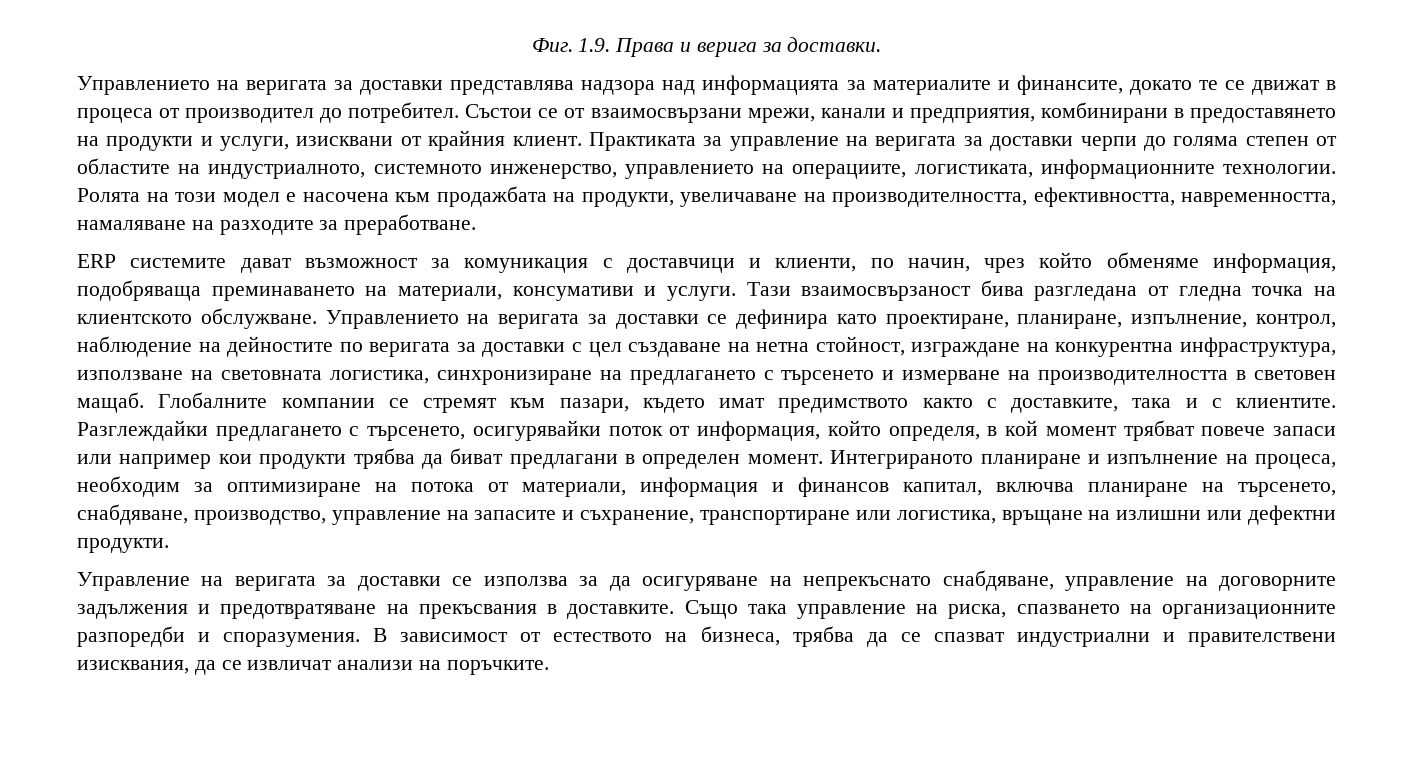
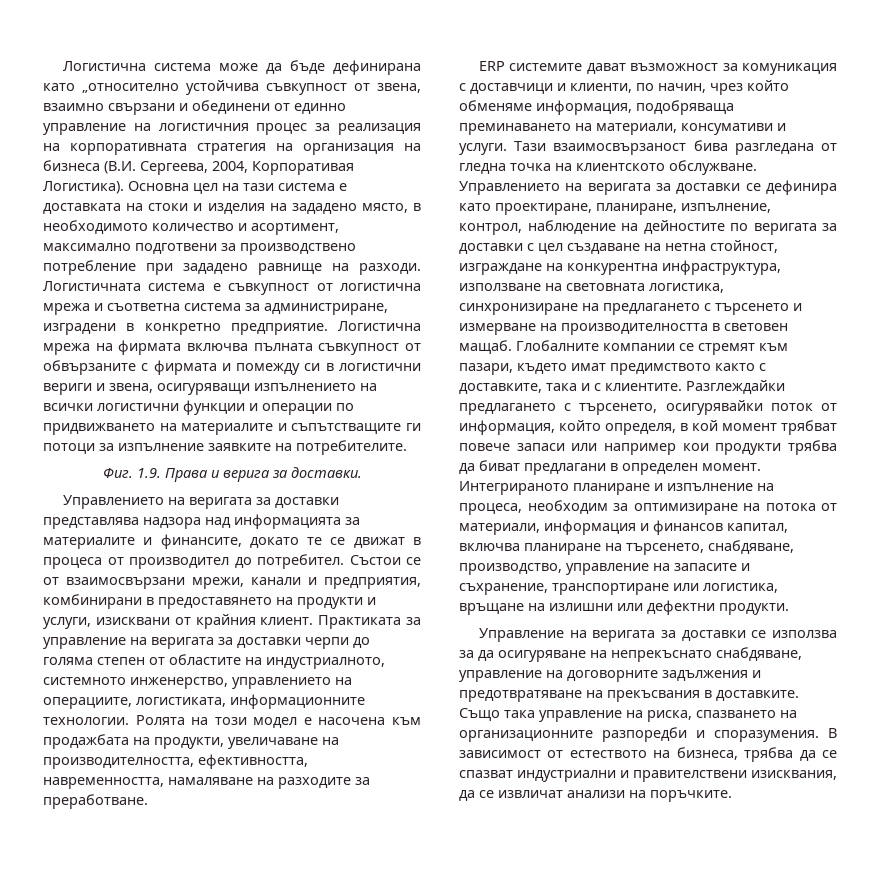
+ Логистична система може да бъде дефинирана като „относително устойчива съвкупност от звена, взаимно свързани и обединени от единно управление на логистичния процес за реализация на корпоративната стратегия на организация на бизнеса (В.И. Сергеева, 2004, Корпоративая Логистика). Основна цел на тази система е доставката на стоки и изделия на зададено място, в необходимото количество и асортимент, максимално подготвени за производствено потребление при зададено равнище на разходи. Логистичната система е съвкупност от логистична мрежа и съответна система за администриране, изградени в конкретно предприятие. Логистична мрежа на фирмата включва пълната съвкупност от обвързаните с фирмата и помежду си в логистични вериги и звена, осигуряващи изпълнението на всички логистични функции и операции по придвижването на материалите и съпътстващите ги потоци за изпълнение заявките на потребителите.

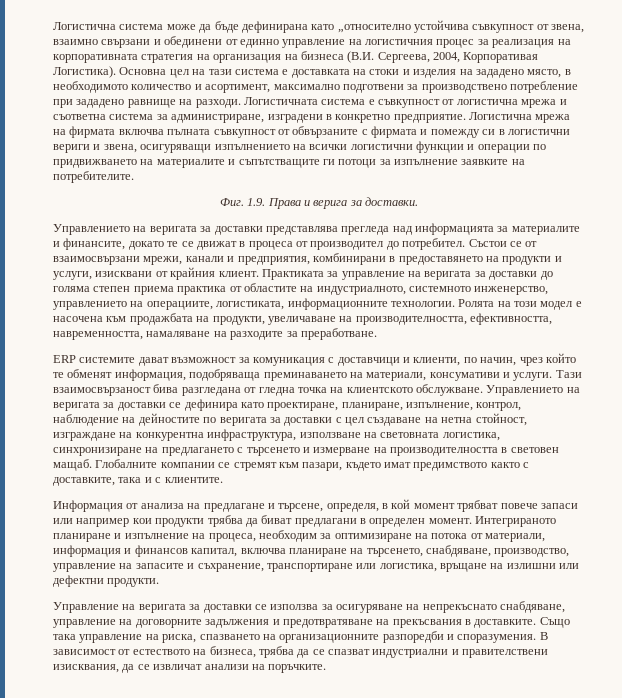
- Управлението на веригата за доставки представлява надзора над информацията за материалите и финансите, докато те се движат в процеса от производител до потребител.
+ Управлението на веригата за доставки представлява прегледа над информацията за материалите и финансите, докато те се движат в процеса от производител до потребител.
- Практиката за управление на веригата за доставки черпи до голяма степен от областите на индустриалното, системното инженерство, управлението на операциите, логистиката, информационните технологии.
+ Практиката за управление на веригата за доставки до голяма степен приема практика от областите на индустриалното, системното инженерство, управлението на операциите, логистиката, информационните технологии.
- ERP системите дават възможност за комуникация с доставчици и клиенти, по начин, чрез който обменяме информация, подобряваща преминаването на материали, консумативи и услуги.
+ ERP системите дават възможност за комуникация с доставчици и клиенти, по начин, чрез който те обменят информация, подобряваща преминаването на материали, консумативи и услуги.
- Глобалните компании се стремят към пазари, където имат предимството както с доставките, така и с клиентите. Разглеждайки предлагането с търсенето, осигурявайки поток от информация, който определя, в кой момент трябват повече запаси или например кои продукти трябва да биват предлагани в определен момент.
+ Глобалните компании се стремят към пазари, където имат предимството както с доставките, така и с клиентите.
+ Информация от анализа на предлагане и търсене, определя, в кой момент трябват повече запаси или например кои продукти трябва да биват предлагани в определен момент.
- Управление на веригата за доставки се използва за да осигуряване на непрекъснато снабдяване, управление на договорните задължения и предотвратяване на прекъсвания в доставките.
+ Управление на веригата за доставки се използва за осигуряване на непрекъснато снабдяване, управление на договорните задължения и предотвратяване на прекъсвания в доставките.

